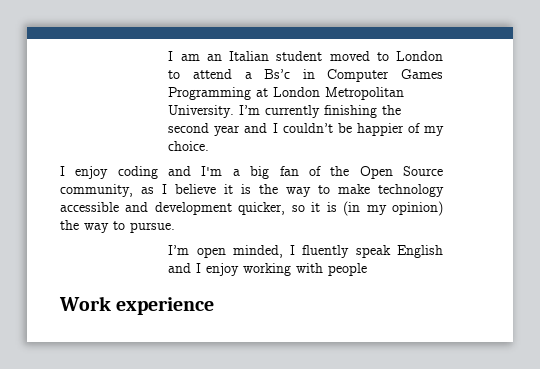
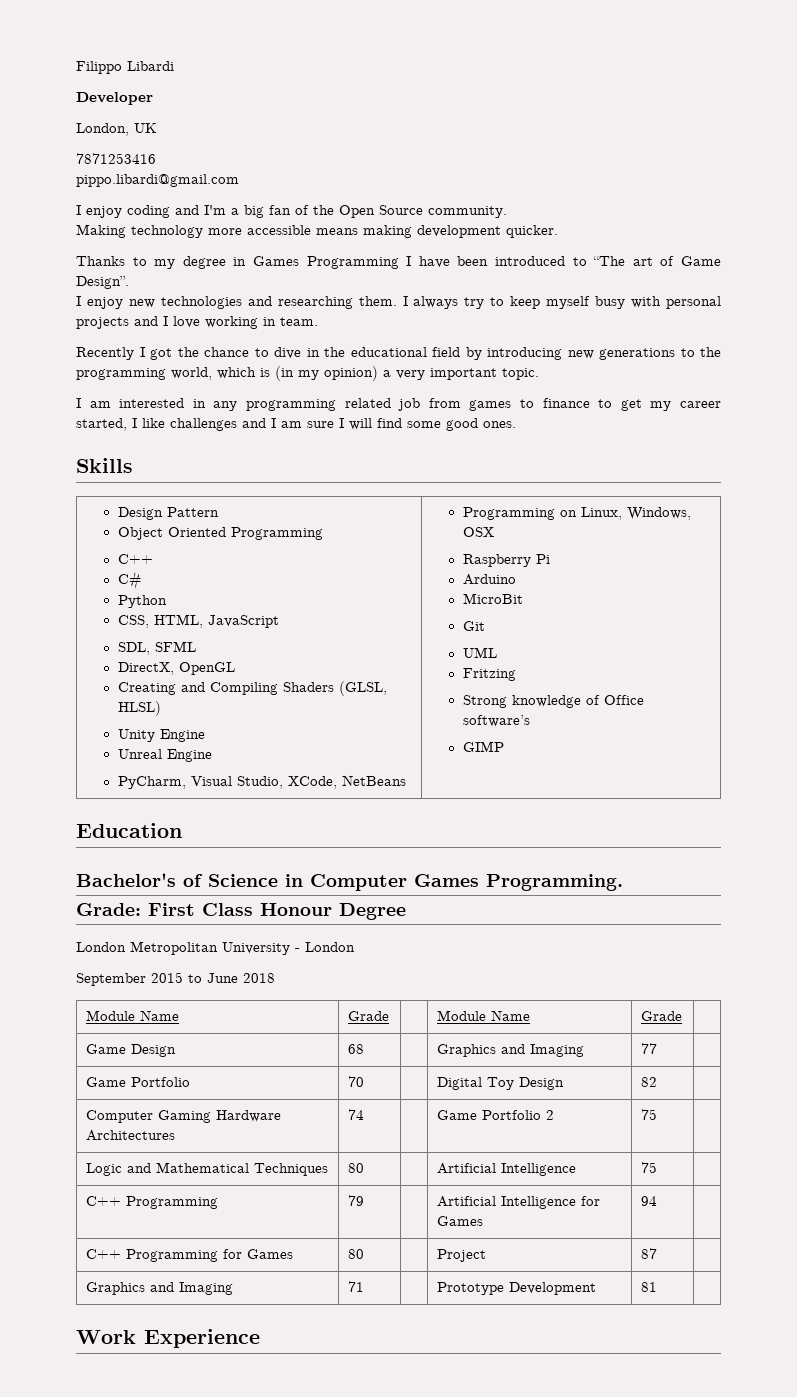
- I am an Italian student moved to London to attend a Bs’c in Computer Games Programming at London Metropolitan University. I’m currently finishing the second year and I couldn’t be happier of my choice.
+ Filippo Libardi
+ Developer
+ London, UK
+ 7871253416
+ pippo.libardi@gmail.com
- I enjoy coding and I'm a big fan of the Open Source community, as I believe it is the way to make technology accessible and development quicker, so it is (in my opinion) the way to pursue.
- I’m open minded, I fluently speak English and I enjoy working with people
+ I enjoy coding and I'm a big fan of the Open Source community.
+ Making technology more accessible means making development quicker.
+ Thanks to my degree in Games Programming I have been introduced to “The art of Game Design”.
+ I enjoy new technologies and researching them. I always try to keep myself busy with personal projects and I love working in team.
+ Recently I got the chance to dive in the educational field by introducing new generations to the programming world, which is (in my opinion) a very important topic.
+ I am interested in any programming related job from games to finance to get my career started, I like challenges and I am sure I will find some good ones.
+ Skills
+ Design Pattern
+ Object Oriented Programming
+ C++
+ C#
+ Python
+ CSS, HTML, JavaScript
+ SDL, SFML
+ DirectX, OpenGL
+ Creating and Compiling Shaders (GLSL, HLSL)
+ Unity Engine
+ Unreal Engine
+ PyCharm, Visual Studio, XCode, NetBeans | Programming on Linux, Windows, OSX
+ Raspberry Pi
+ Arduino
+ MicroBit
+ Git
+ UML
+ Fritzing
+ Strong knowledge of Office software’s
+ GIMP
+ Education
+ Bachelor's of Science in Computer Games Programming.
+ Grade: First Class Honour Degree
+ London Metropolitan University - London
+ September 2015 to June 2018
+ Module Name | Grade | | Module Name | Grade |
+ Game Design | 68 | | Graphics and Imaging | 77 |
+ Game Portfolio | 70 | | Digital Toy Design | 82 |
+ Computer Gaming Hardware Architectures | 74 | | Game Portfolio 2 | 75 |
+ Logic and Mathematical Techniques | 80 | | Artificial Intelligence | 75 |
+ C++ Programming | 79 | | Artificial Intelligence for Games | 94 |
+ C++ Programming for Games | 80 | | Project | 87 |
+ Graphics and Imaging | 71 | | Prototype Development | 81 |
- Work experience
+ Work Experience

